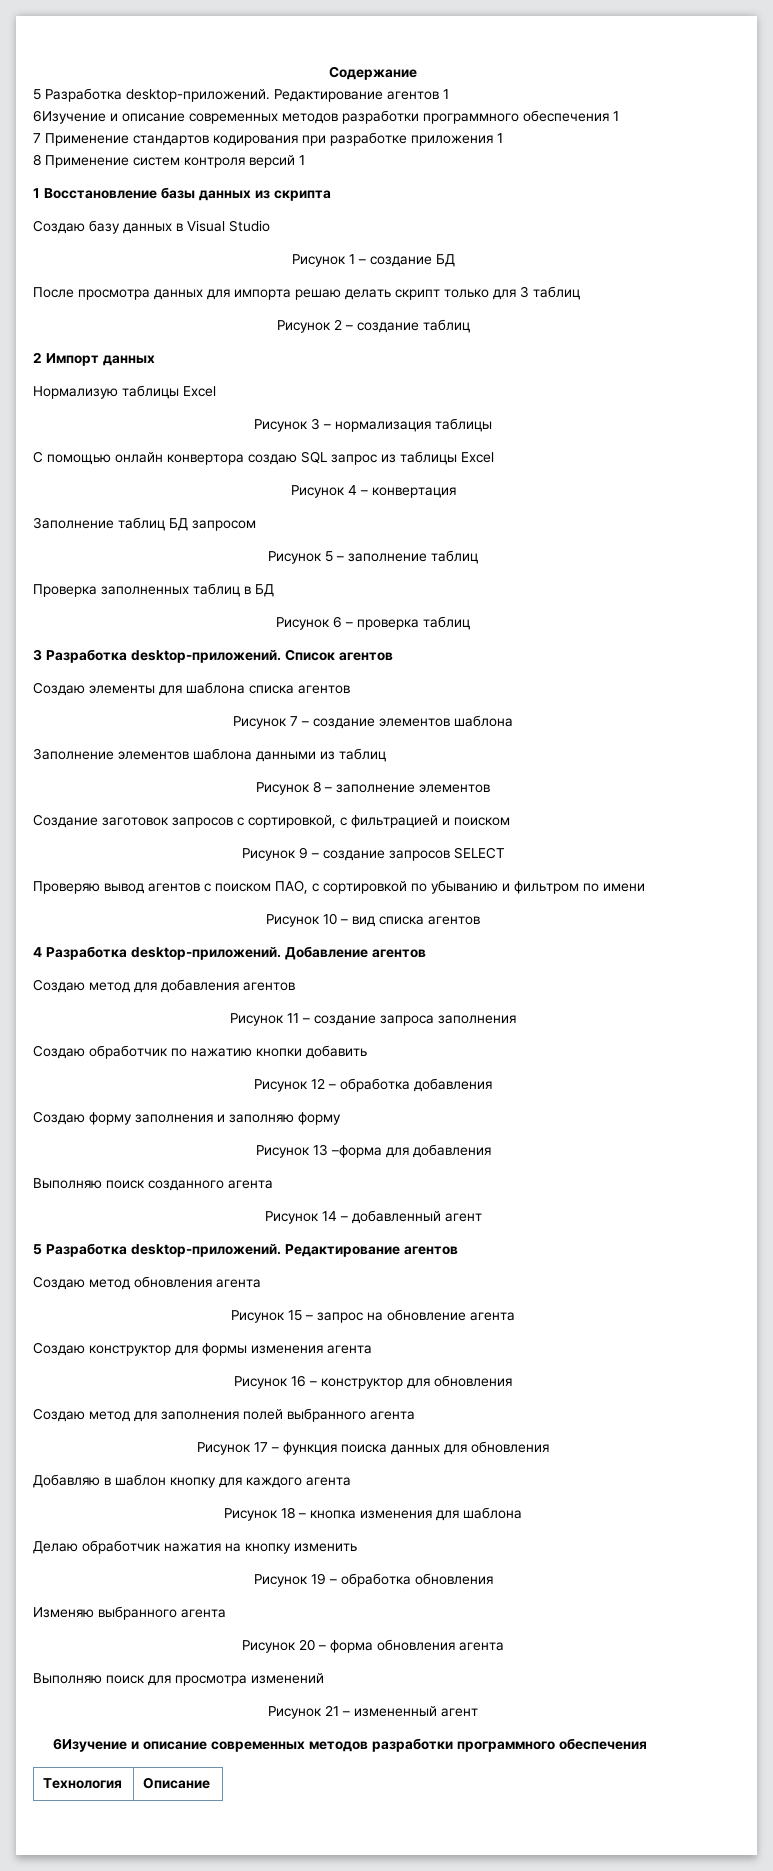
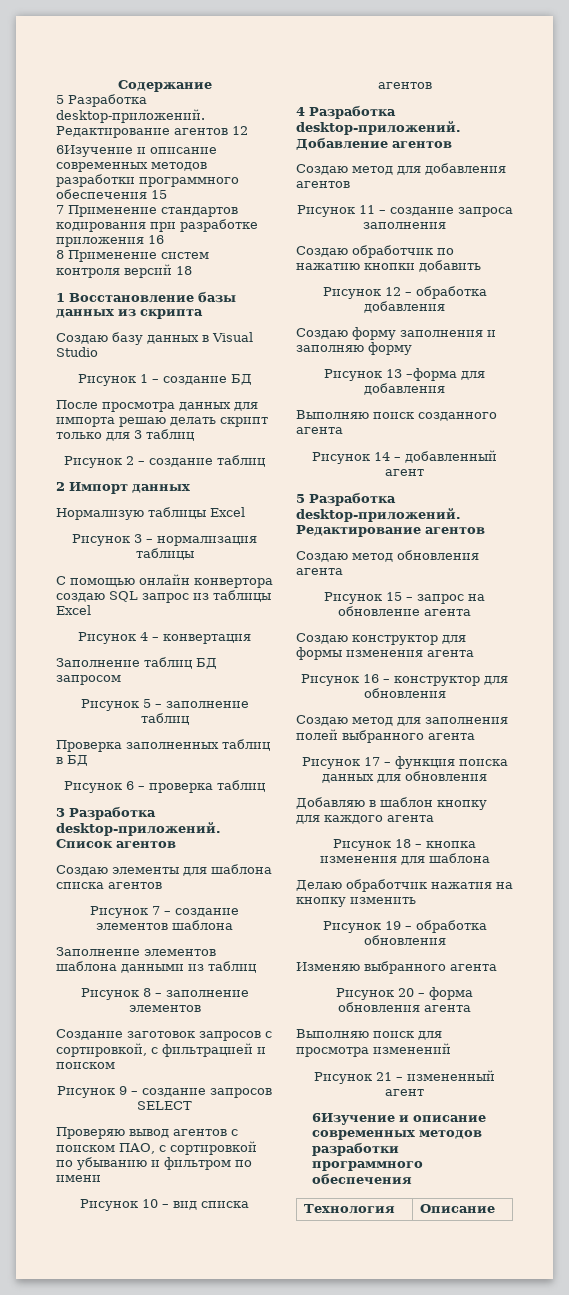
- Редактирование агентов 1
- 6Изучение и описание современных методов разработки программного обеспечения 1
+ Редактирование агентов 12
+ 6Изучение и описание современных методов разработки программного обеспечения 15
- 7 Применение стандартов кодирования при разработке приложения 1
+ 7 Применение стандартов кодирования при разработке приложения 16
- 8 Применение систем контроля версий 1
+ 8 Применение систем контроля версий 18

